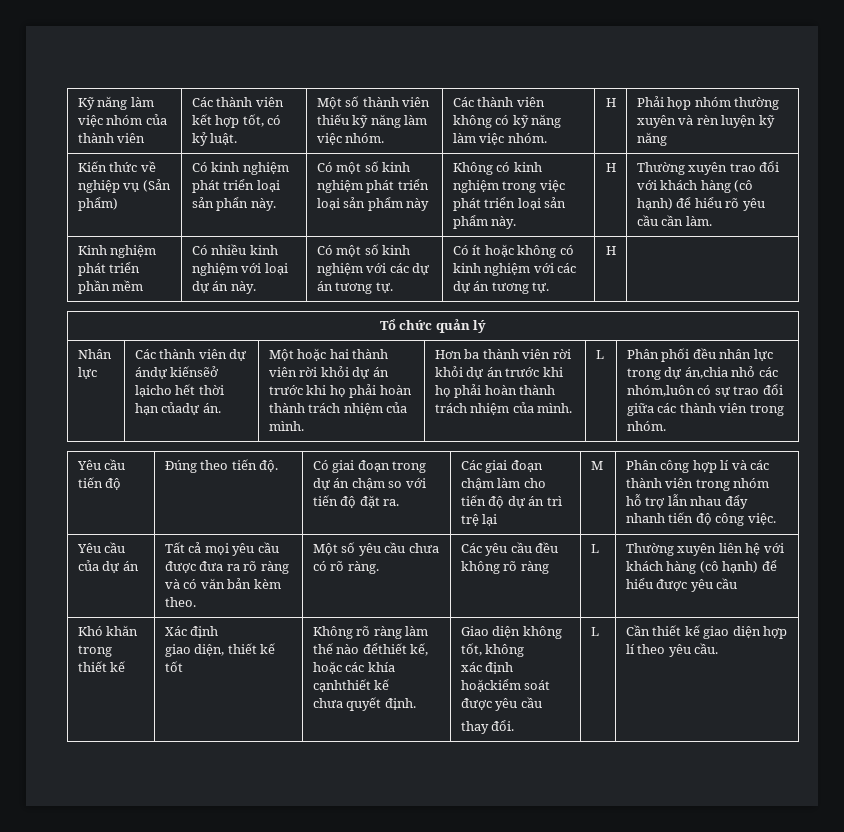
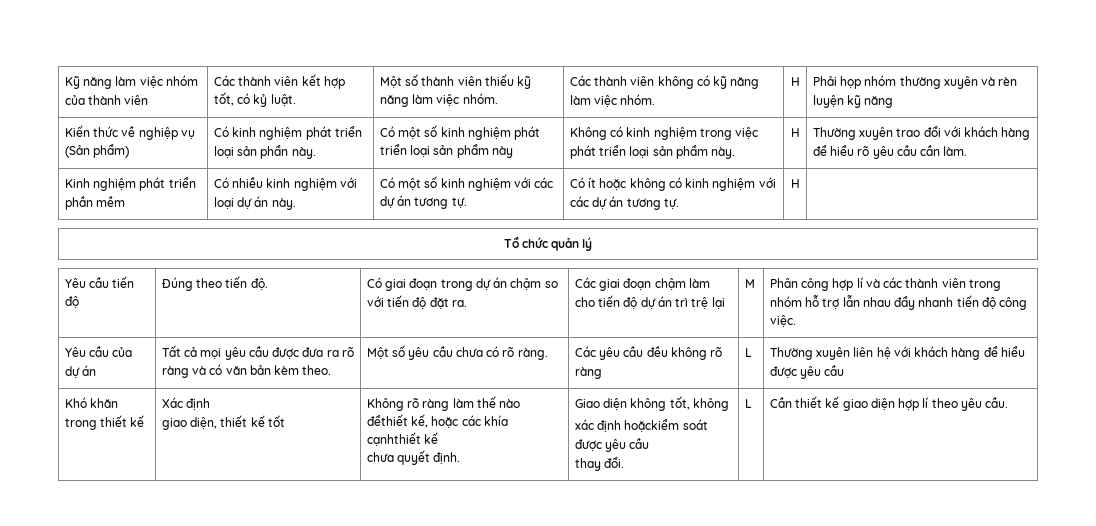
- Thường xuyên trao đổi với khách hàng (cô hạnh) để hiểu rõ yêu cầu cần làm.
+ Thường xuyên trao đổi với khách hàng để hiểu rõ yêu cầu cần làm.
- Nhân lực | Các thành viên dự ándự kiếnsẽở lạicho hết thời hạn củadự án. | Một hoặc hai thành viên rời khỏi dự án trước khi họ phải hoàn thành trách nhiệm của mình. | Hơn ba thành viên rời khỏi dự án trước khi họ phải hoàn thành trách nhiệm của mình. | L | Phân phối đều nhân lực trong dự án,chia nhỏ các nhóm,luôn có sự trao đổi giữa các thành viên trong nhóm.
- Thường xuyên liên hệ với khách hàng (cô hạnh) để hiểu được yêu cầu
+ Thường xuyên liên hệ với khách hàng để hiểu được yêu cầu

